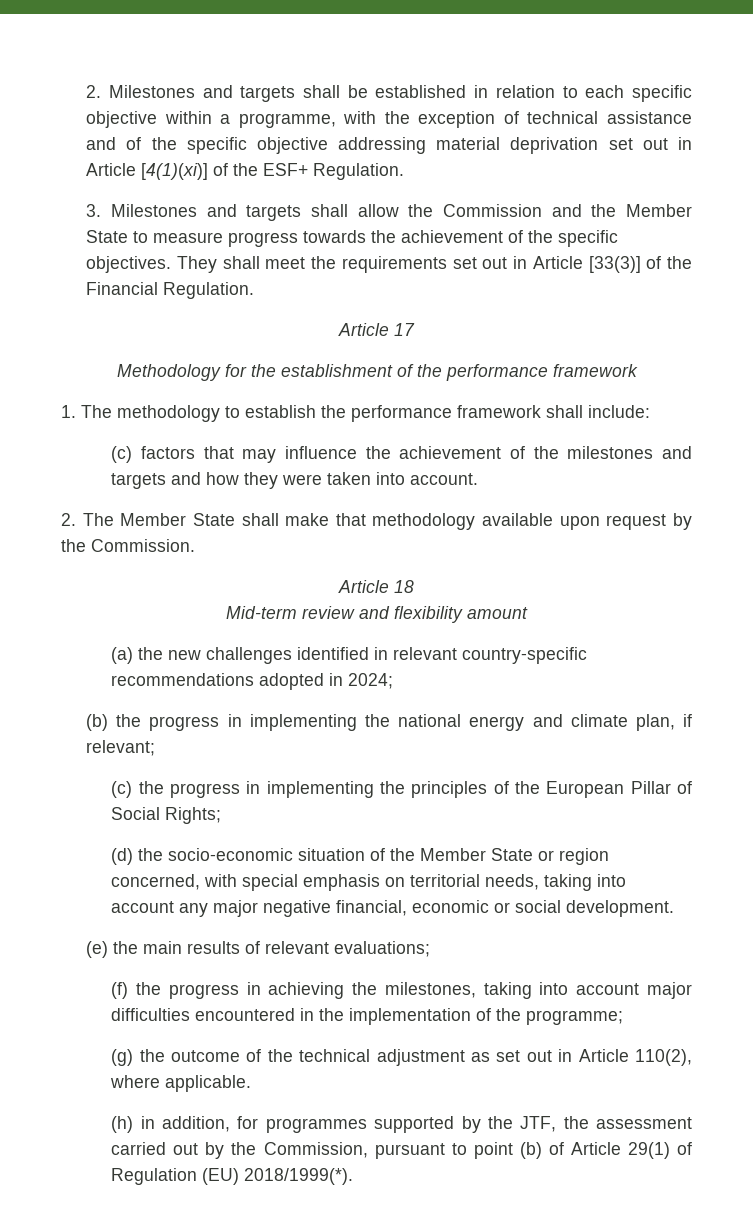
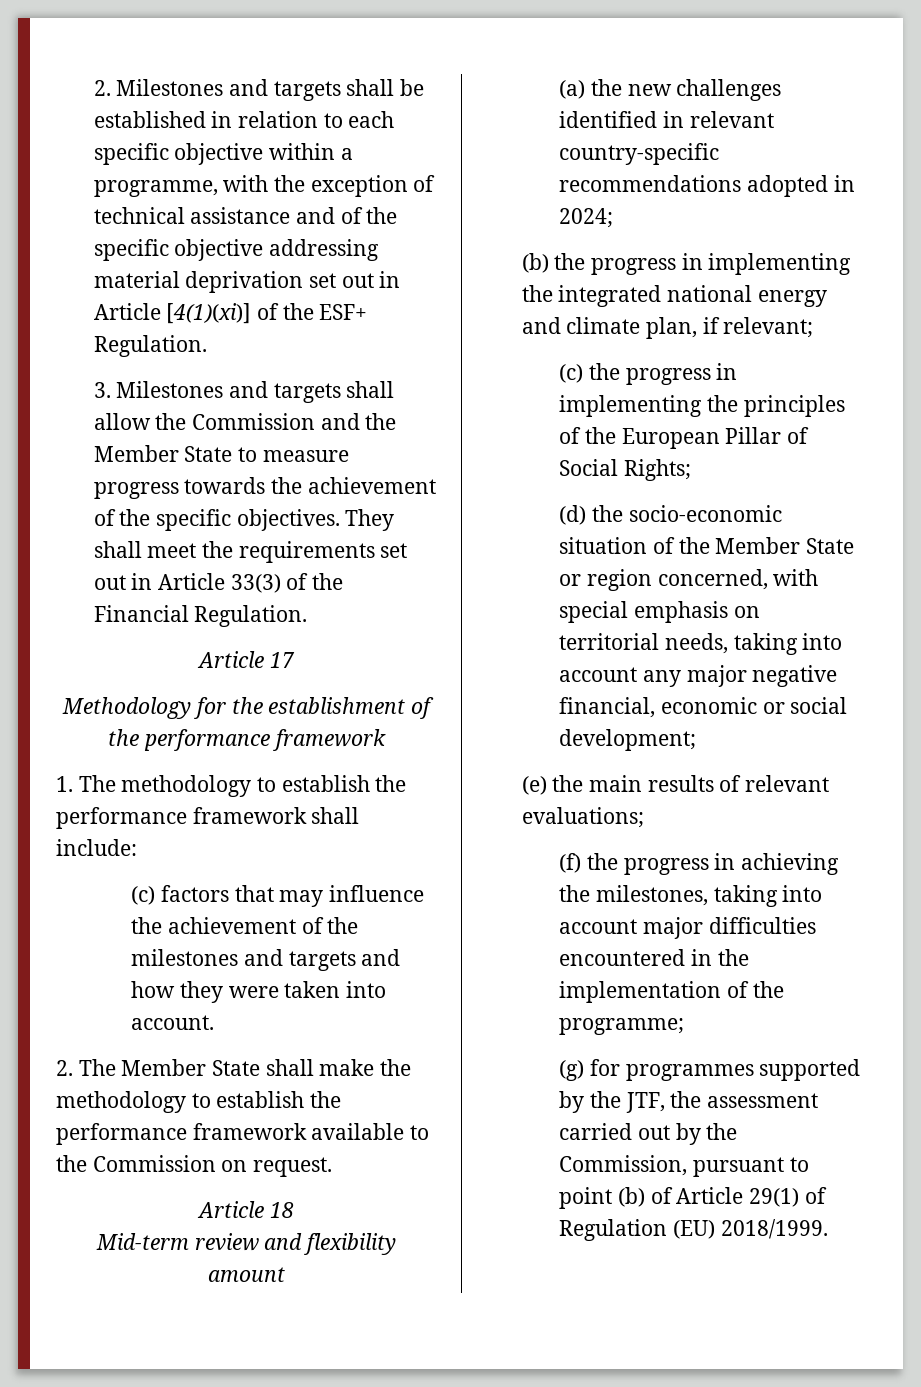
- They shall meet the requirements set out in Article [33(3)] of the Financial Regulation.
+ They shall meet the requirements set out in Article 33(3) of the Financial Regulation.
- 2. The Member State shall make that methodology available upon request by the Commission.
+ 2. The Member State shall make the methodology to establish the performance framework available to the Commission on request.
- (b) the progress in implementing the national energy and climate plan, if relevant;
+ (b) the progress in implementing the integrated national energy and climate plan, if relevant;
- (d) the socio-economic situation of the Member State or region concerned, with special emphasis on territorial needs, taking into account any major negative financial, economic or social development.
+ (d) the socio-economic situation of the Member State or region concerned, with special emphasis on territorial needs, taking into account any major negative financial, economic or social development;
- (g) the outcome of the technical adjustment as set out in Article 110(2), where applicable.
- (h) in addition, for programmes supported by the JTF, the assessment carried out by the Commission, pursuant to point (b) of Article 29(1) of Regulation (EU) 2018/1999(*).
+ (g) for programmes supported by the JTF, the assessment carried out by the Commission, pursuant to point (b) of Article 29(1) of Regulation (EU) 2018/1999.

